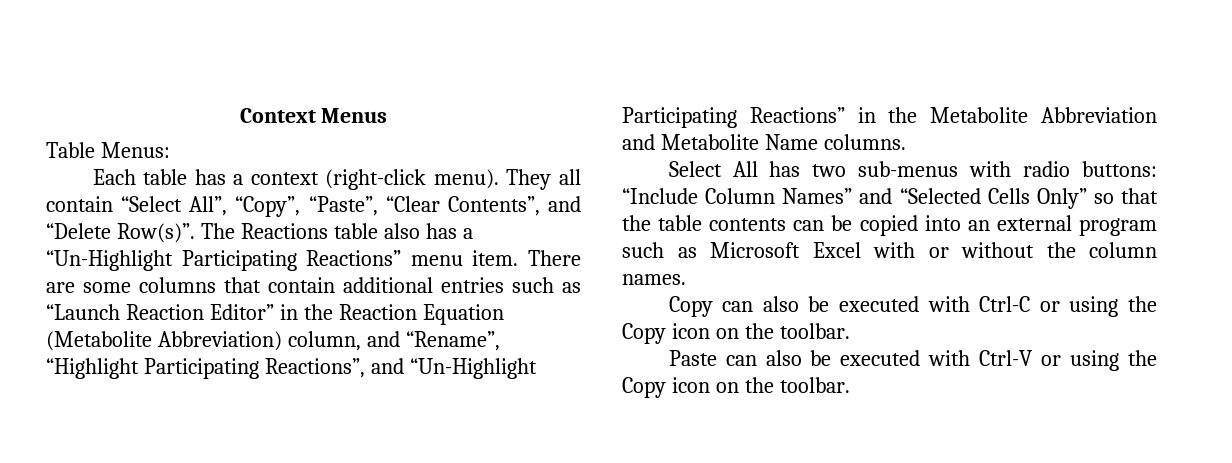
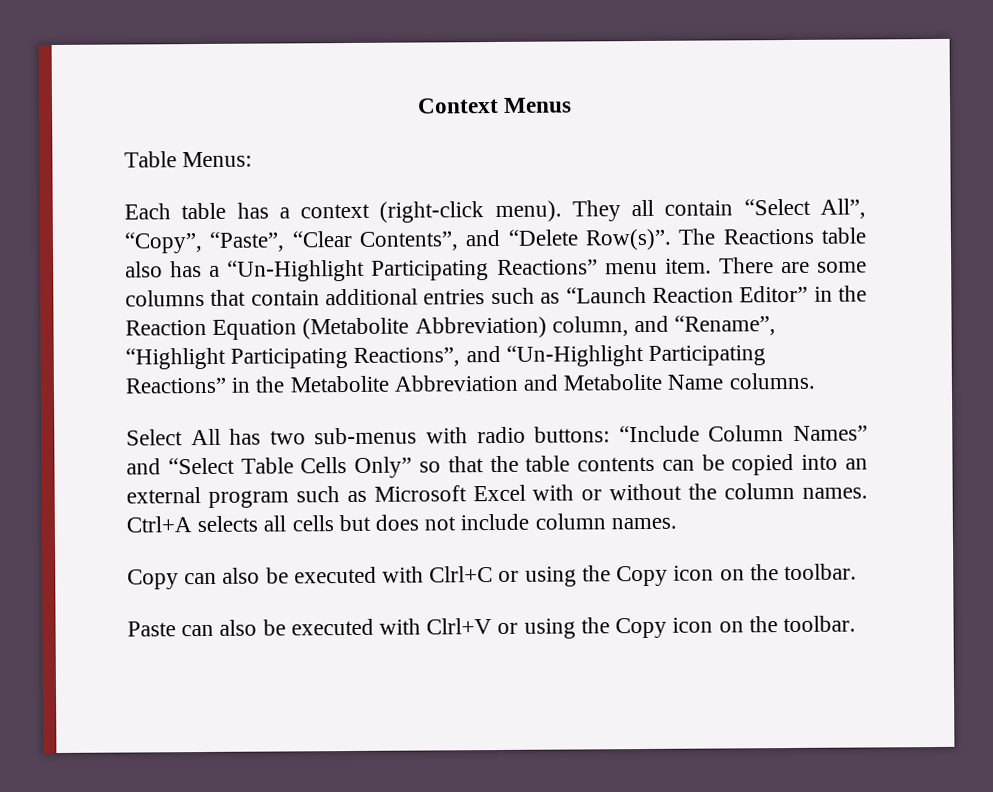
- Select All has two sub-menus with radio buttons: “Include Column Names” and “Selected Cells Only” so that the table contents can be copied into an external program such as Microsoft Excel with or without the column names.
+ Select All has two sub-menus with radio buttons: “Include Column Names” and “Select Table Cells Only” so that the table contents can be copied into an external program such as Microsoft Excel with or without the column names. Ctrl+A selects all cells but does not include column names.
- Copy can also be executed with Ctrl-C or using the Copy icon on the toolbar.
+ Copy can also be executed with Clrl+C or using the Copy icon on the toolbar.
- Paste can also be executed with Ctrl-V or using the Copy icon on the toolbar.
+ Paste can also be executed with Clrl+V or using the Copy icon on the toolbar.

